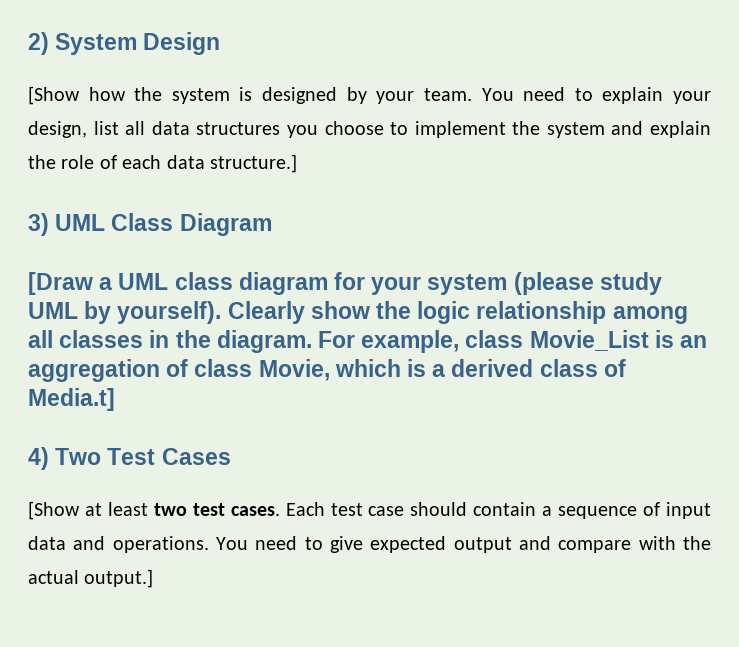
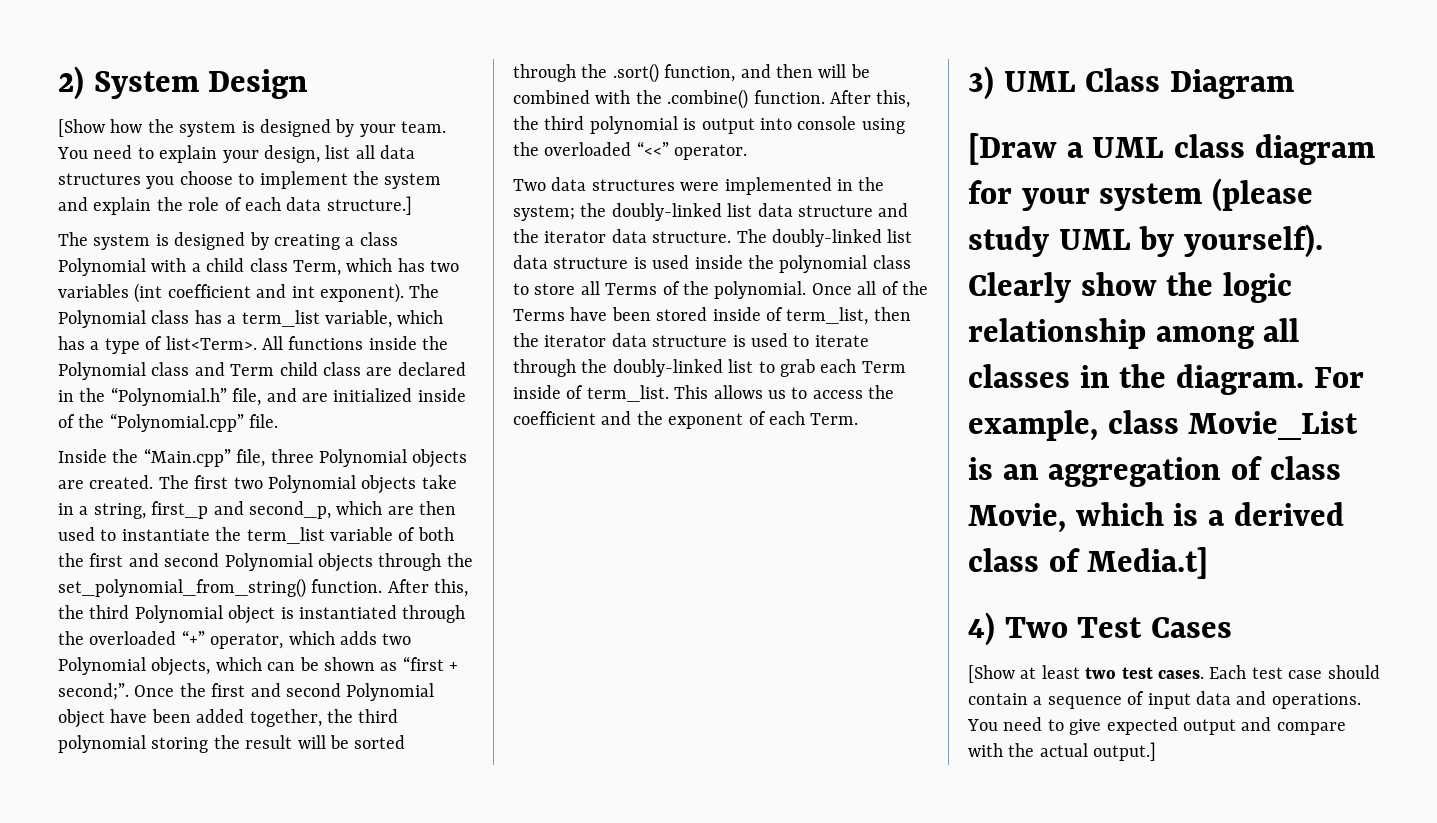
+ The system is designed by creating a class Polynomial with a child class Term, which has two variables (int coefficient and int exponent). The Polynomial class has a term_list variable, which has a type of list<Term>. All functions inside the Polynomial class and Term child class are declared in the “Polynomial.h” file, and are initialized inside of the “Polynomial.cpp” file.
+ Inside the “Main.cpp” file, three Polynomial objects are created. The first two Polynomial objects take in a string, first_p and second_p, which are then used to instantiate the term_list variable of both the first and second Polynomial objects through the set_polynomial_from_string() function. After this, the third Polynomial object is instantiated through the overloaded “+” operator, which adds two Polynomial objects, which can be shown as “first + second;”. Once the first and second Polynomial object have been added together, the third polynomial storing the result will be sorted through the .sort() function, and then will be combined with the .combine() function. After this, the third polynomial is output into console using the overloaded “<<” operator.
+ Two data structures were implemented in the system; the doubly-linked list data structure and the iterator data structure. The doubly-linked list data structure is used inside the polynomial class to store all Terms of the polynomial. Once all of the Terms have been stored inside of term_list, then the iterator data structure is used to iterate through the doubly-linked list to grab each Term inside of term_list. This allows us to access the coefficient and the exponent of each Term.

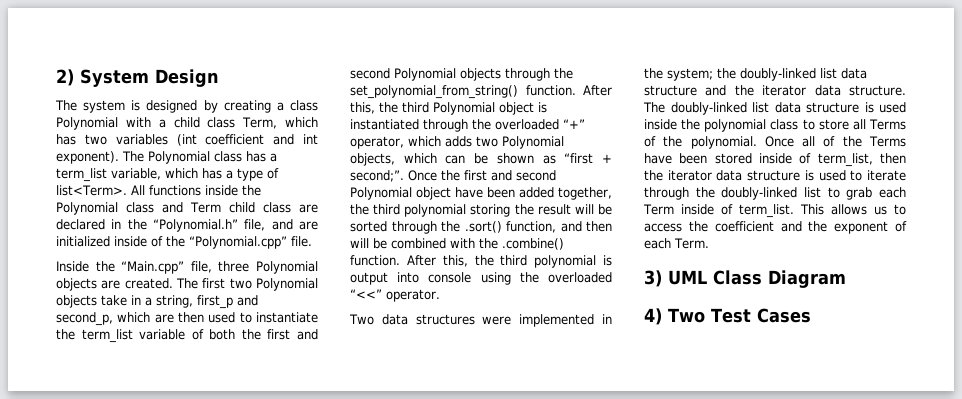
- [Show how the system is designed by your team. You need to explain your design, list all data structures you choose to implement the system and explain the role of each data structure.]
- [Draw a UML class diagram for your system (please study UML by yourself). Clearly show the logic relationship among all classes in the diagram. For example, class Movie_List is an aggregation of class Movie, which is a derived class of Media.t]
  4) Two Test Cases
- [Show at least two test cases. Each test case should contain a sequence of input data and operations. You need to give expected output and compare with the actual output.]

